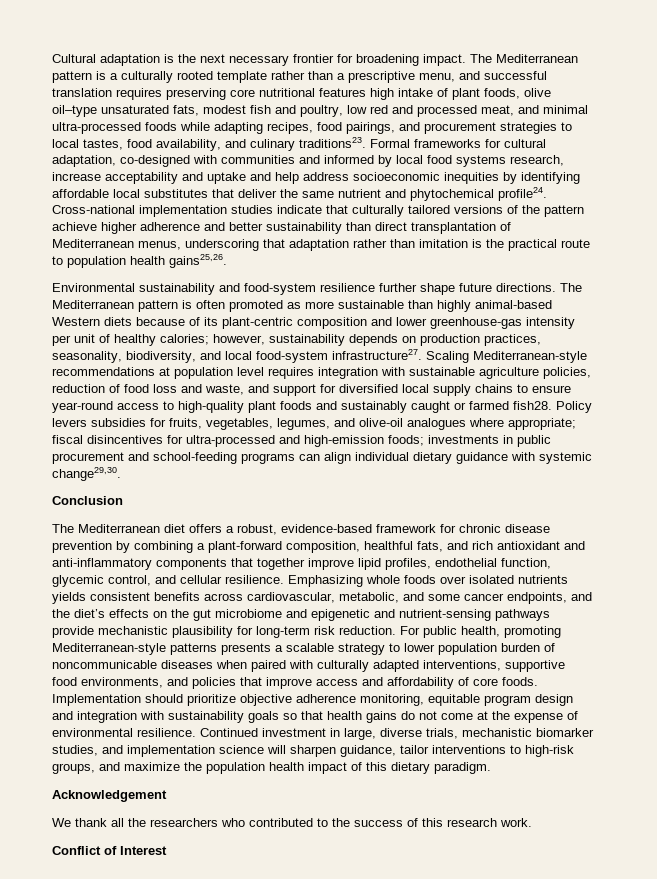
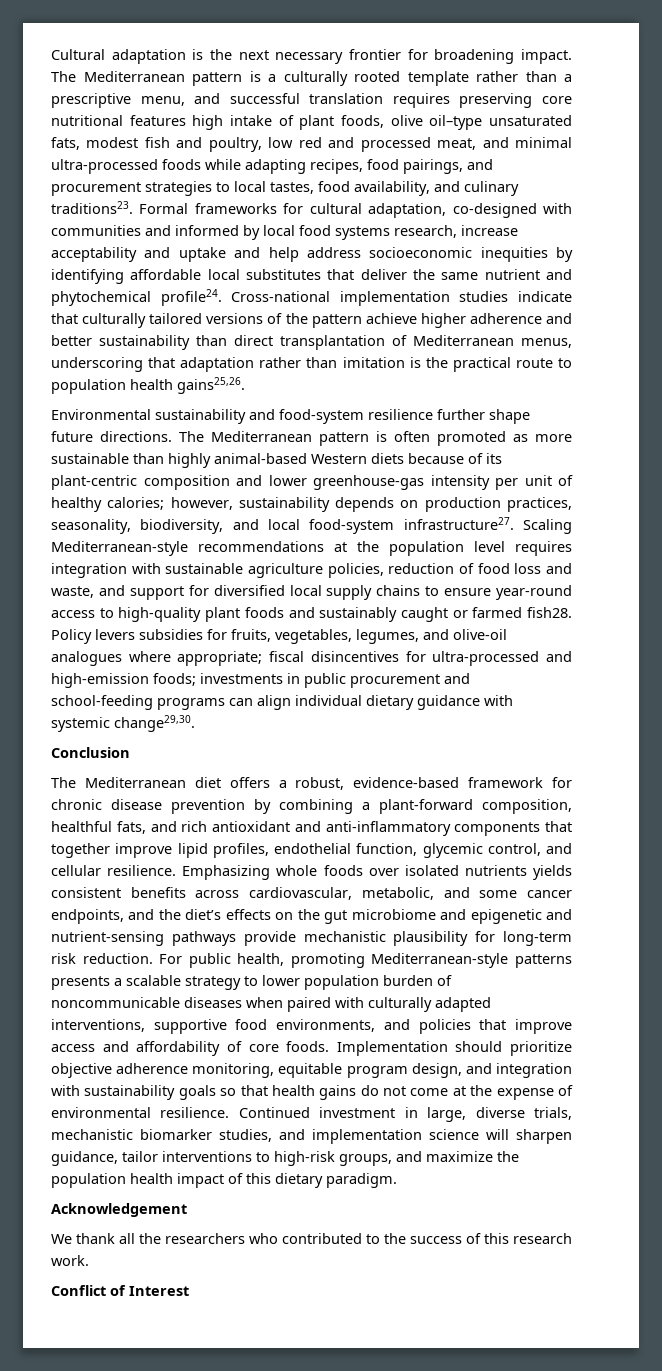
- Scaling Mediterranean-style recommendations at population level requires integration with sustainable agriculture policies, reduction of food loss and waste, and support for diversified local supply chains to ensure year-round access to high-quality plant foods and sustainably caught or farmed fish28.
+ Scaling Mediterranean-style recommendations at the population level requires integration with sustainable agriculture policies, reduction of food loss and waste, and support for diversified local supply chains to ensure year-round access to high-quality plant foods and sustainably caught or farmed fish28.
- Implementation should prioritize objective adherence monitoring, equitable program design and integration with sustainability goals so that health gains do not come at the expense of environmental resilience.
+ Implementation should prioritize objective adherence monitoring, equitable program design, and integration with sustainability goals so that health gains do not come at the expense of environmental resilience.

